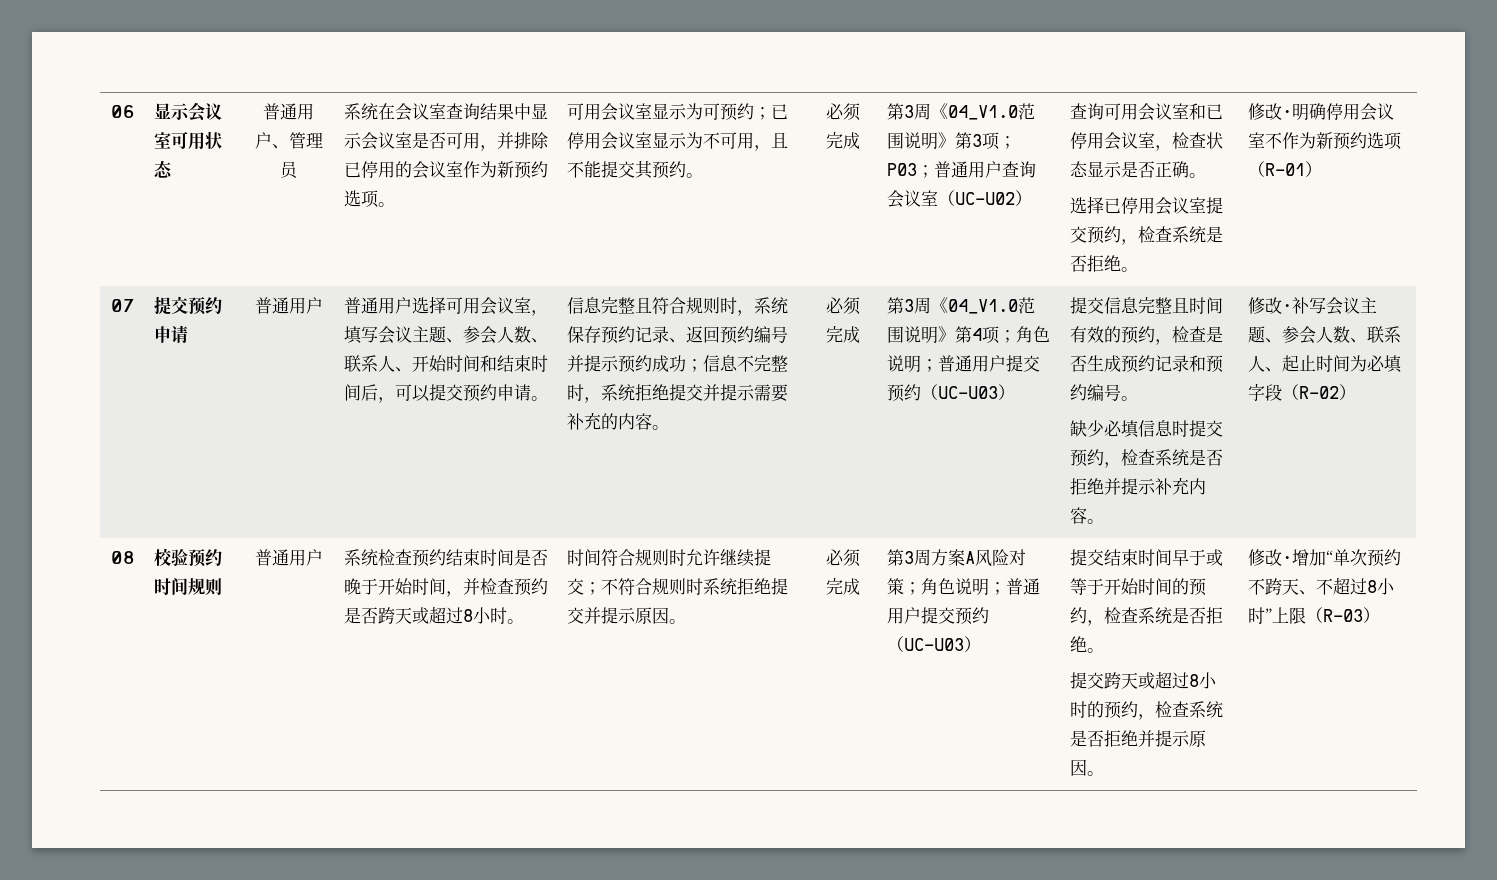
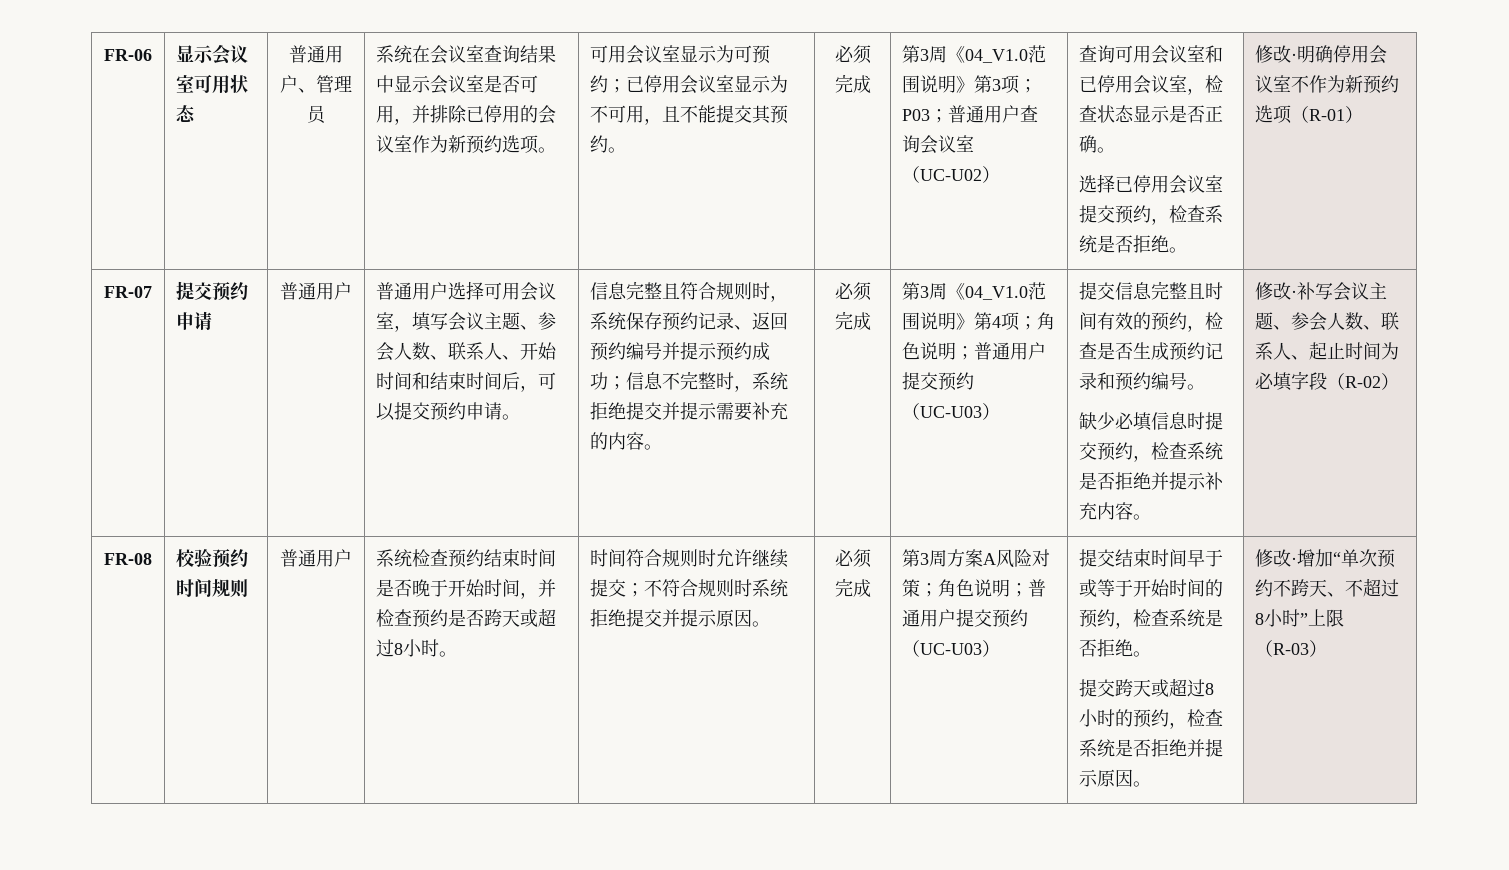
- 06
+ FR-06
- 07
+ FR-07
- 08
+ FR-08

